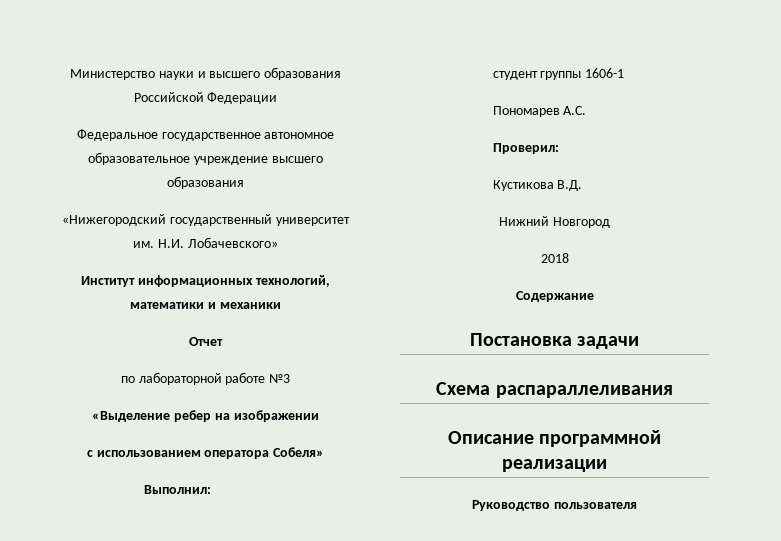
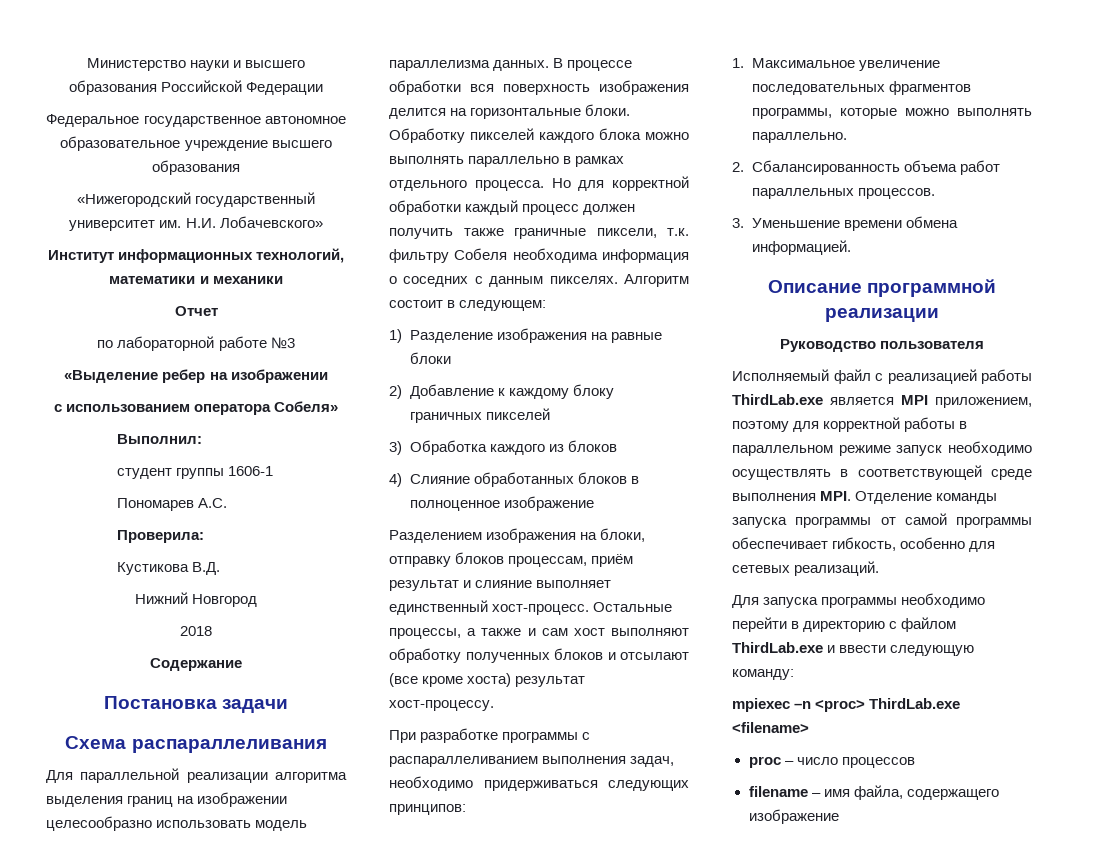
- Проверил:
+ Проверила:
+ Для параллельной реализации алгоритма выделения границ на изображении целесообразно использовать модель параллелизма данных. В процессе обработки вся поверхность изображения делится на горизонтальные блоки. Обработку пикселей каждого блока можно выполнять параллельно в рамках отдельного процесса. Но для корректной обработки каждый процесс должен получить также граничные пиксели, т.к. фильтру Собеля необходима информация о соседних с данным пикселях. Алгоритм состоит в следующем:
+ 1) Разделение изображения на равные блоки
+ 2) Добавление к каждому блоку граничных пикселей
+ 3) Обработка каждого из блоков
+ 4) Слияние обработанных блоков в полноценное изображение
+ Разделением изображения на блоки, отправку блоков процессам, приём результат и слияние выполняет единственный хост-процесс. Остальные процессы, а также и сам хост выполняют обработку полученных блоков и отсылают (все кроме хоста) результат хост-процессу.
+ При разработке программы с распараллеливанием выполнения задач, необходимо придерживаться следующих принципов:
+ 1. Максимальное увеличение последовательных фрагментов программы, которые можно выполнять параллельно.
+ 2. Сбалансированность объема работ параллельных процессов.
+ 3. Уменьшение времени обмена информацией.
+ Исполняемый файл с реализацией работы ThirdLab.exe является MPI приложением, поэтому для корректной работы в параллельном режиме запуск необходимо осуществлять в соответствующей среде выполнения MPI. Отделение команды запуска программы от самой программы обеспечивает гибкость, особенно для сетевых реализаций.
+ Для запуска программы необходимо перейти в директорию с файлом ThirdLab.exe и ввести следующую команду:
+ mpiexec –n <proc> ThirdLab.exe <filename>
+ proc – число процессов
+ filename – имя файла, содержащего изображение

